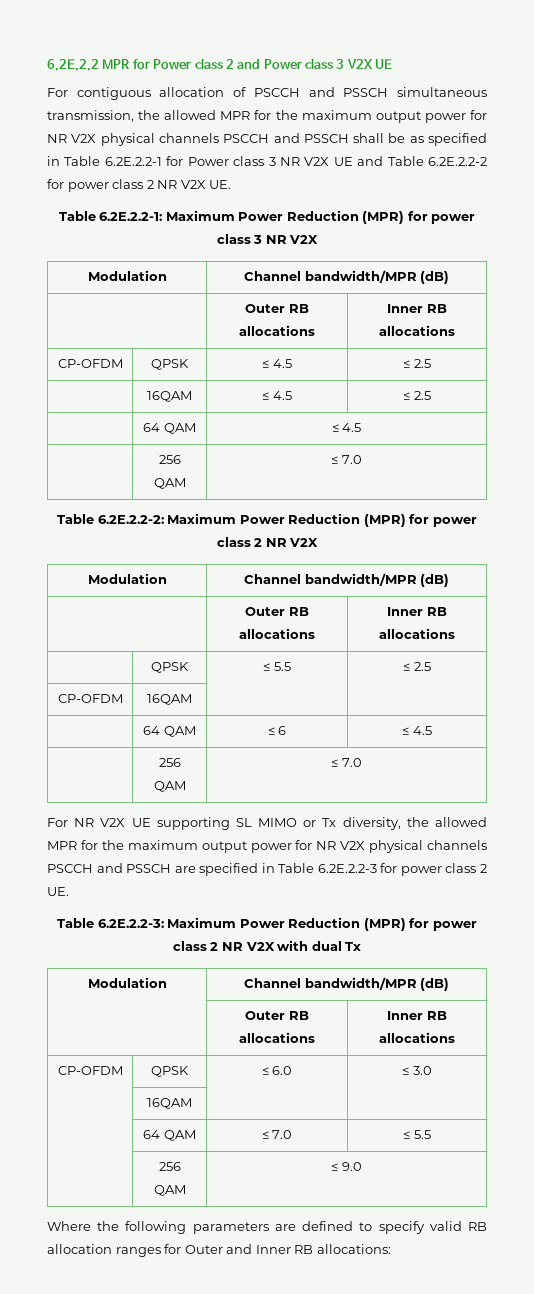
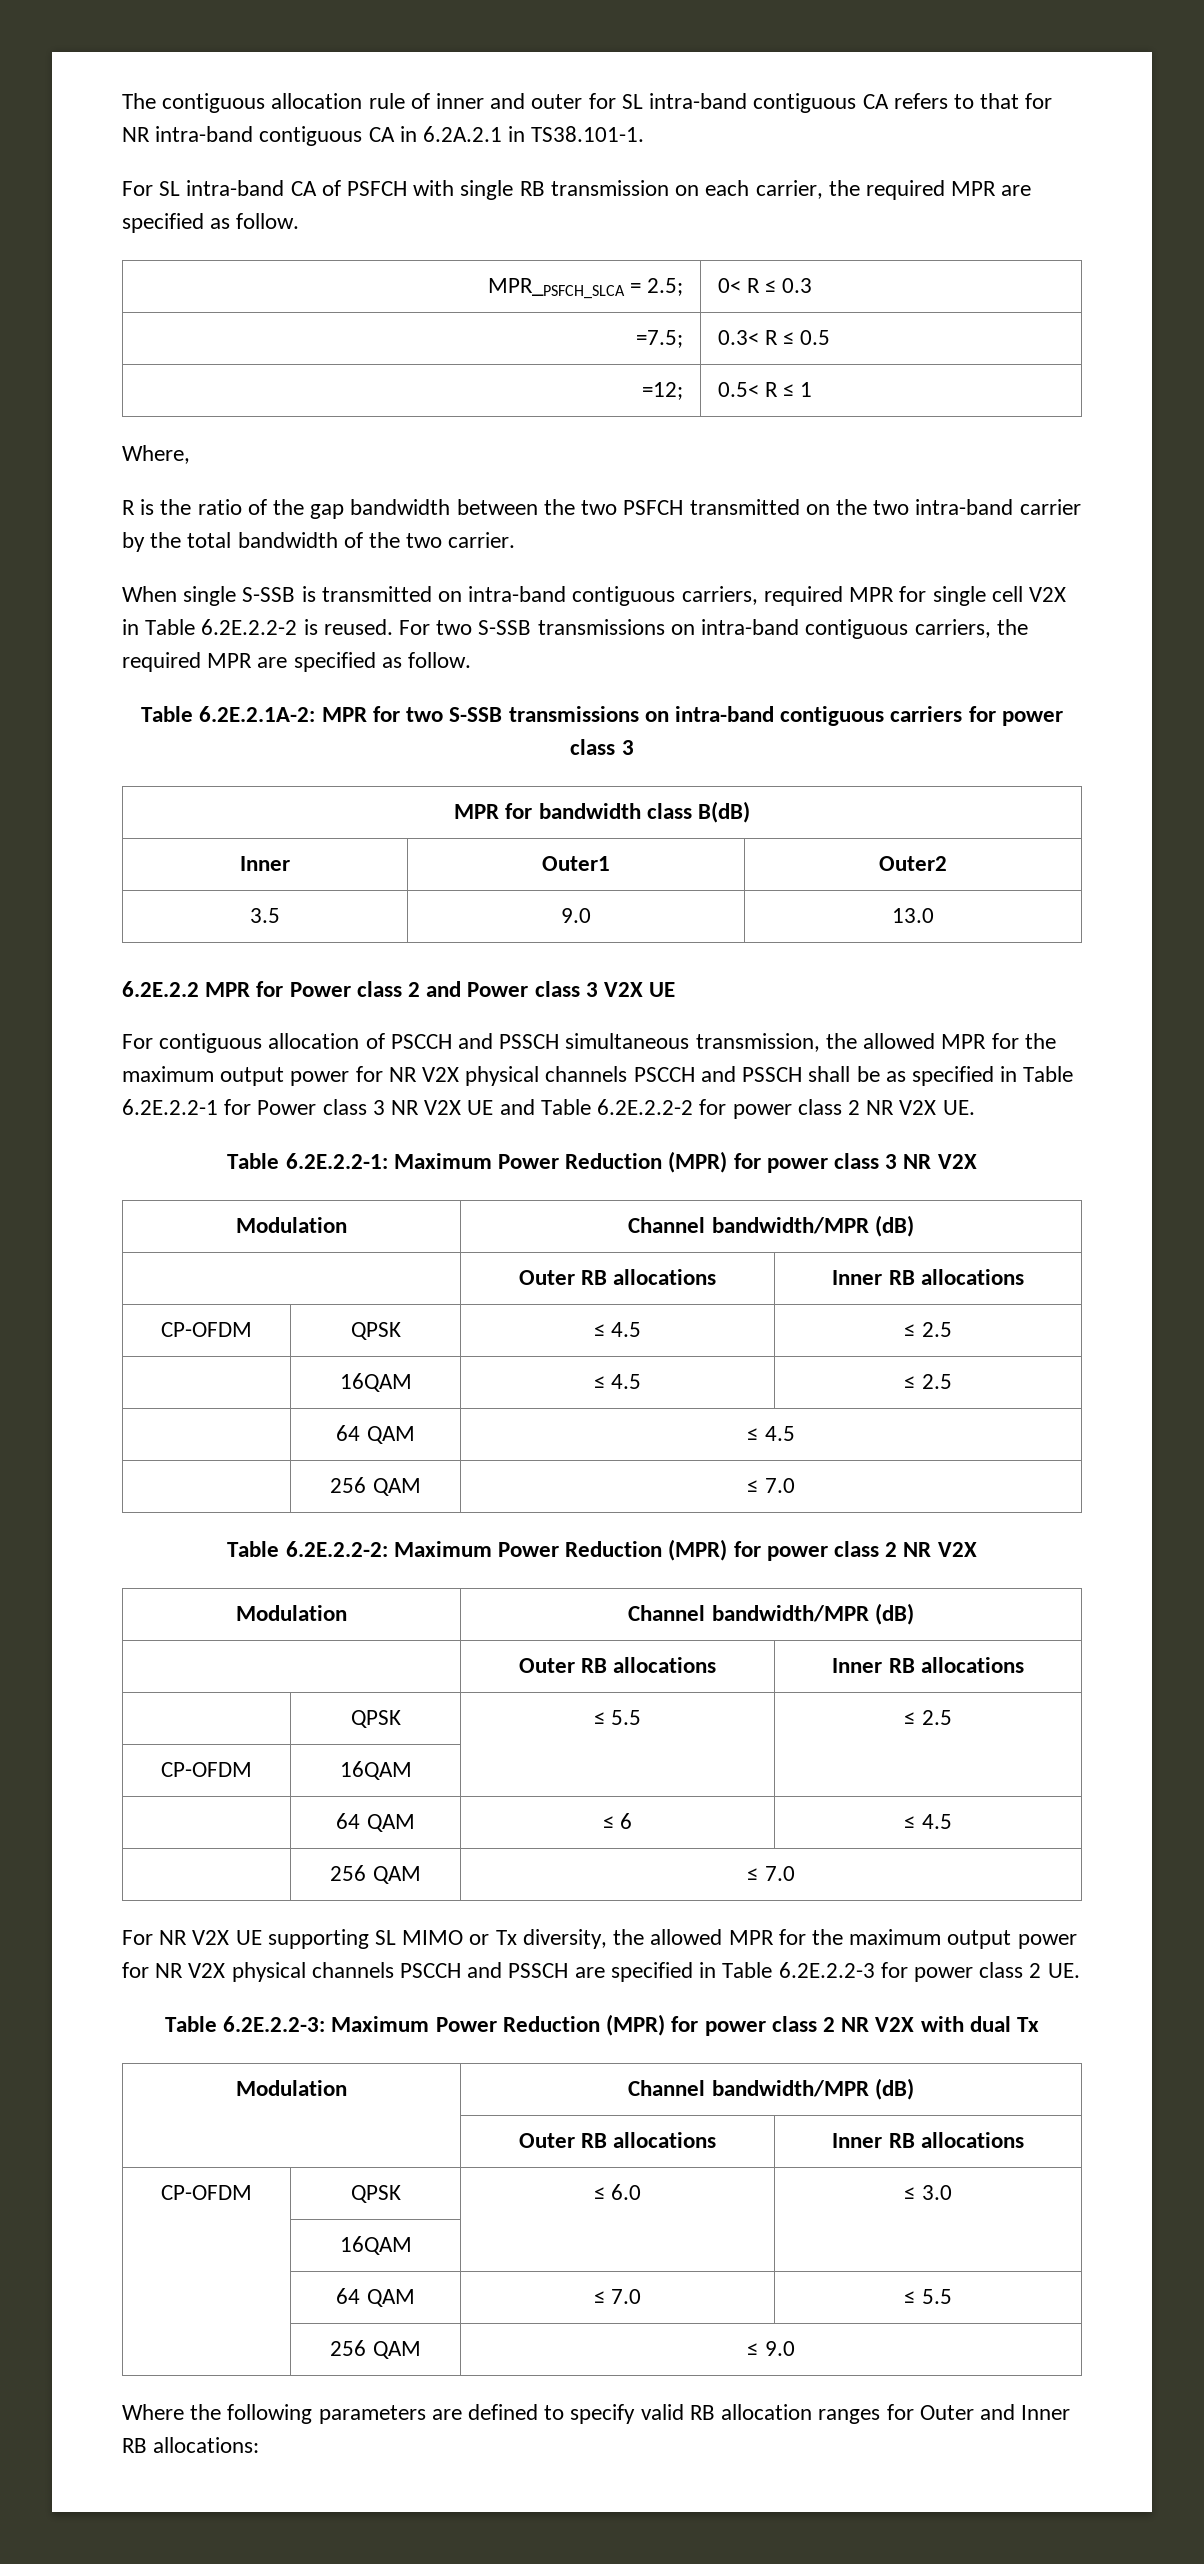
+ The contiguous allocation rule of inner and outer for SL intra-band contiguous CA refers to that for NR intra-band contiguous CA in 6.2A.2.1 in TS38.101-1.
+ For SL intra-band CA of PSFCH with single RB transmission on each carrier, the required MPR are specified as follow.
+ MPR_PSFCH_SLCA = 2.5; | 0< R ≤ 0.3
+ =7.5; | 0.3< R ≤ 0.5
+ =12; | 0.5< R ≤ 1
+ Where,
+ R is the ratio of the gap bandwidth between the two PSFCH transmitted on the two intra-band carrier by the total bandwidth of the two carrier.
+ When single S-SSB is transmitted on intra-band contiguous carriers, required MPR for single cell V2X in Table 6.2E.2.2-2 is reused. For two S-SSB transmissions on intra-band contiguous carriers, the required MPR are specified as follow.
+ Table 6.2E.2.1A-2: MPR for two S-SSB transmissions on intra-band contiguous carriers for power class 3
+ MPR for bandwidth class B(dB)
+ Inner | Outer1 | Outer2
+ 3.5 | 9.0 | 13.0

